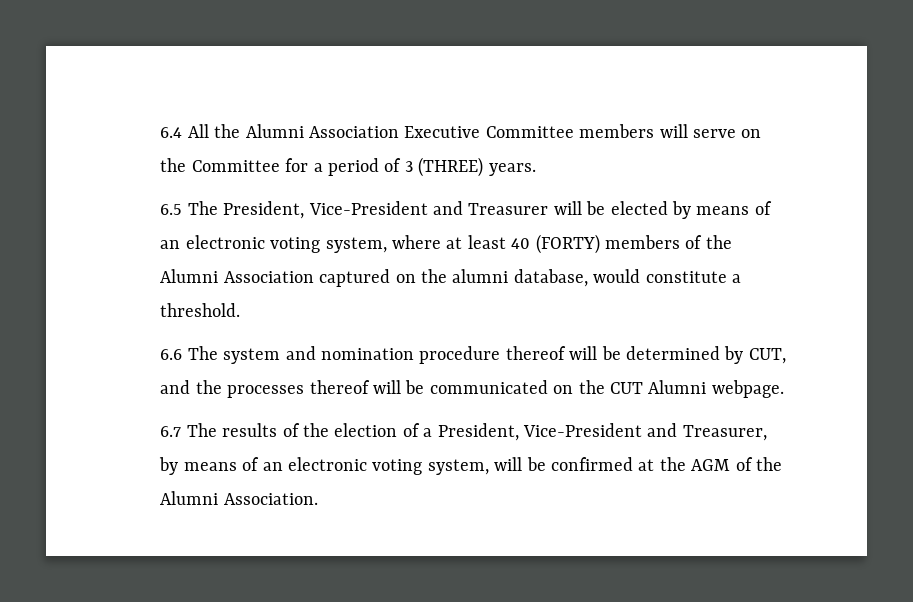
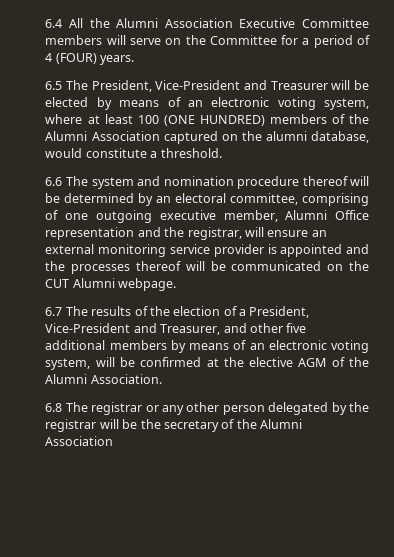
- 6.4 All the Alumni Association Executive Committee members will serve on the Committee for a period of 3 (THREE) years.
+ 6.4 All the Alumni Association Executive Committee members will serve on the Committee for a period of 4 (FOUR) years.
- 6.5 The President, Vice-President and Treasurer will be elected by means of an electronic voting system, where at least 40 (FORTY) members of the Alumni Association captured on the alumni database, would constitute a threshold.
+ 6.5 The President, Vice-President and Treasurer will be elected by means of an electronic voting system, where at least 100 (ONE HUNDRED) members of the Alumni Association captured on the alumni database, would constitute a threshold.
- 6.6 The system and nomination procedure thereof will be determined by CUT, and the processes thereof will be communicated on the CUT Alumni webpage.
+ 6.6 The system and nomination procedure thereof will be determined by an electoral committee, comprising of one outgoing executive member, Alumni Office representation and the registrar, will ensure an external monitoring service provider is appointed and the processes thereof will be communicated on the CUT Alumni webpage.
- 6.7 The results of the election of a President, Vice-President and Treasurer, by means of an electronic voting system, will be confirmed at the AGM of the Alumni Association.
+ 6.7 The results of the election of a President, Vice-President and Treasurer, and other five additional members by means of an electronic voting system, will be confirmed at the elective AGM of the Alumni Association.
+ 6.8 The registrar or any other person delegated by the registrar will be the secretary of the Alumni Association

